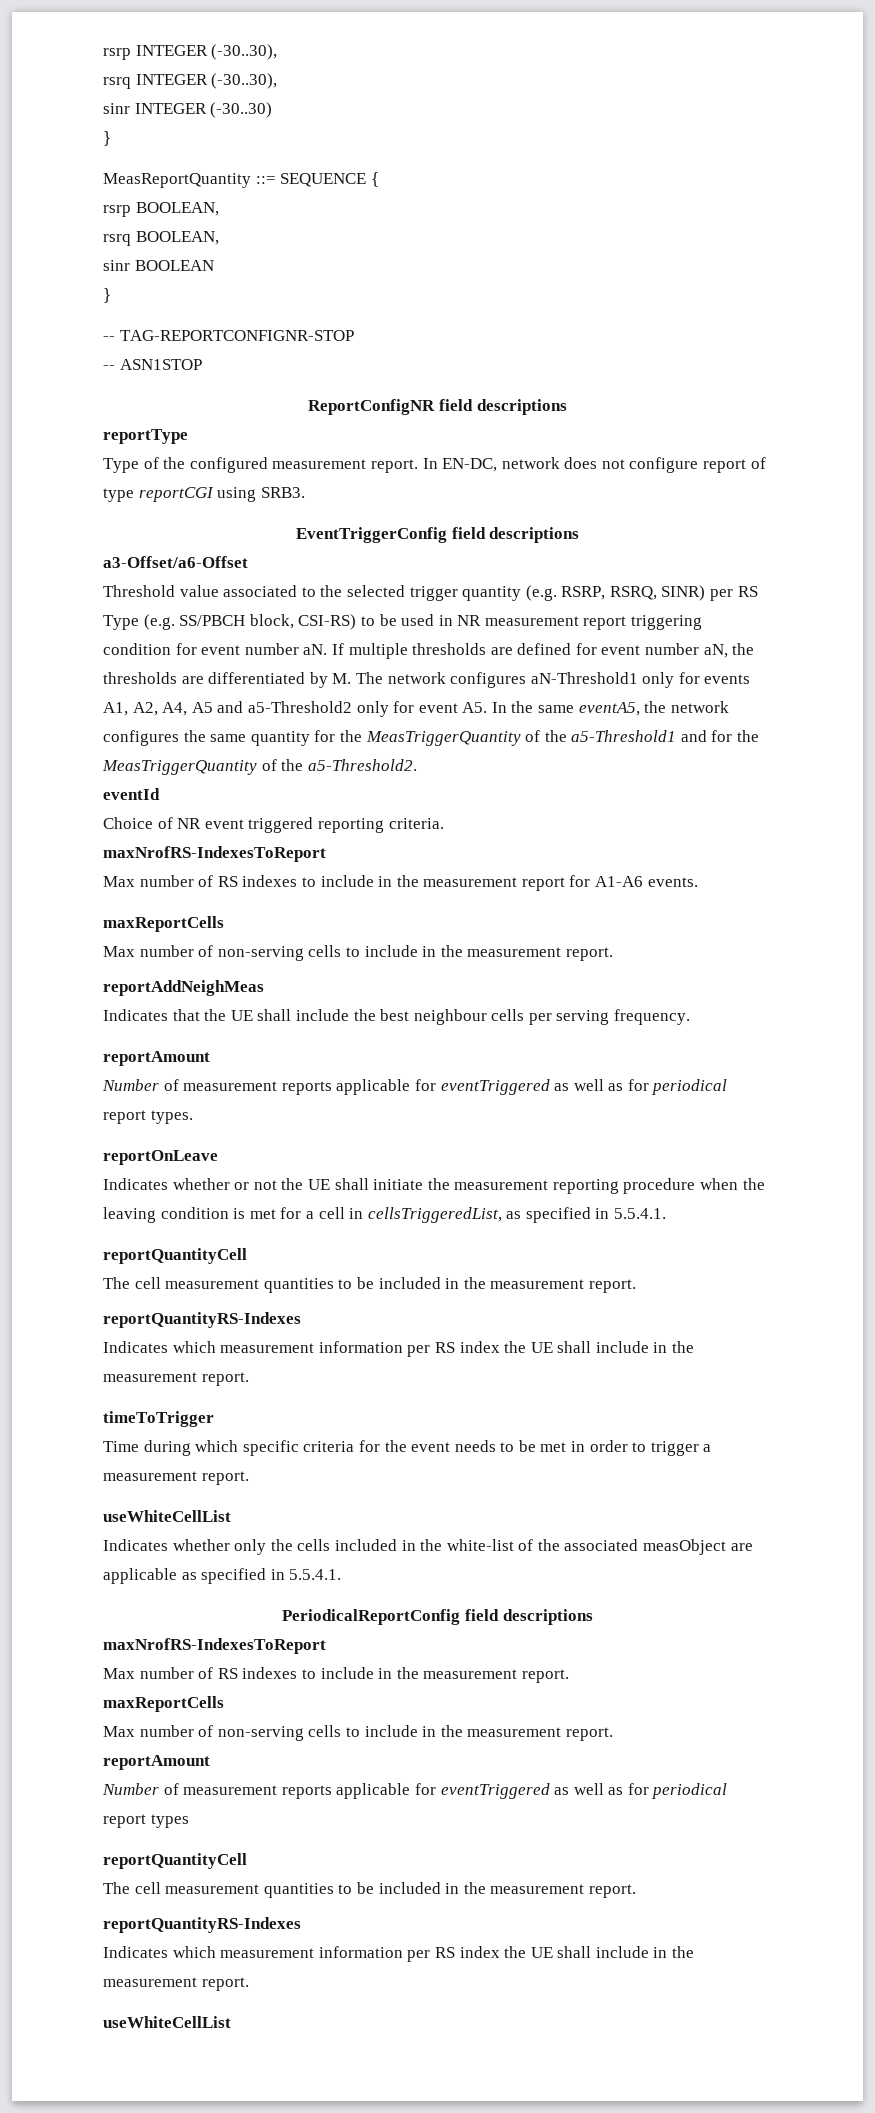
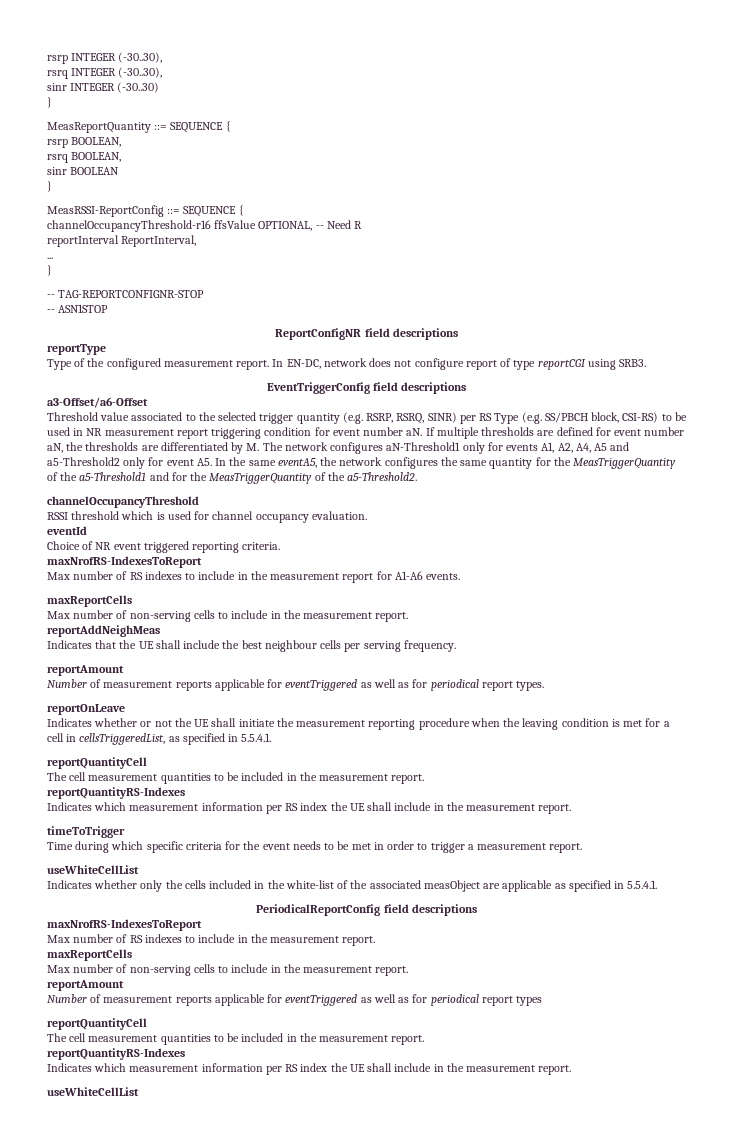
+ MeasRSSI-ReportConfig ::= SEQUENCE {
+ channelOccupancyThreshold-r16 ffsValue OPTIONAL, -- Need R
+ reportInterval ReportInterval,
+ ...
+ }
+ channelOccupancyThreshold
+ RSSI threshold which is used for channel occupancy evaluation.

